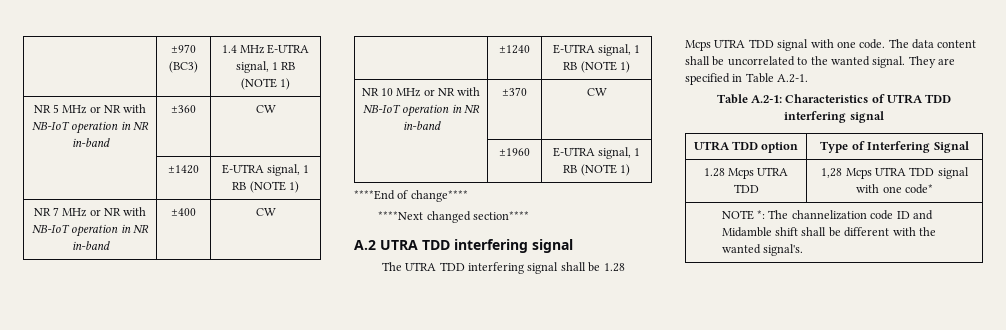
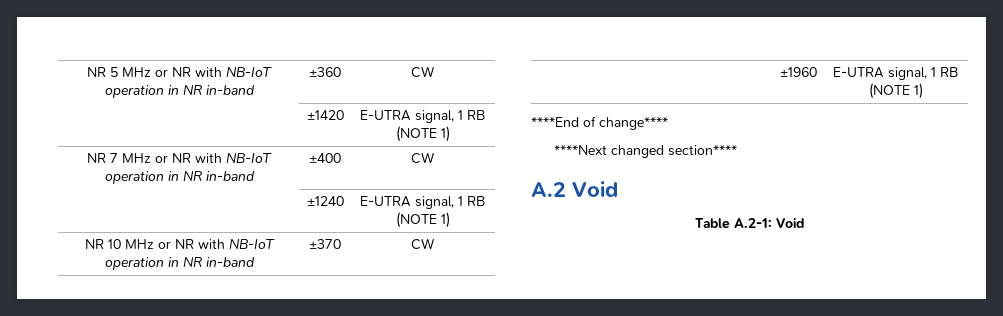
- | ±970 (BC3) | 1.4 MHz E-UTRA signal, 1 RB (NOTE 1)
- A.2 UTRA TDD interfering signal
- The UTRA TDD interfering signal shall be 1.28 Mcps UTRA TDD signal with one code. The data content shall be uncorrelated to the wanted signal. They are specified in Table A.2-1.
- Table A.2-1: Characteristics of UTRA TDD interfering signal
- UTRA TDD option | Type of Interfering Signal
- 1.28 Mcps UTRA TDD | 1,28 Mcps UTRA TDD signal with one code*
- NOTE *: The channelization code ID and Midamble shift shall be different with the wanted signal's.
+ A.2 Void
+ Table A.2-1: Void

